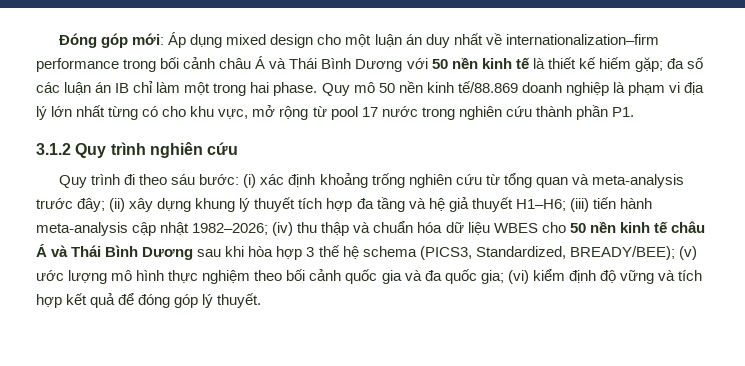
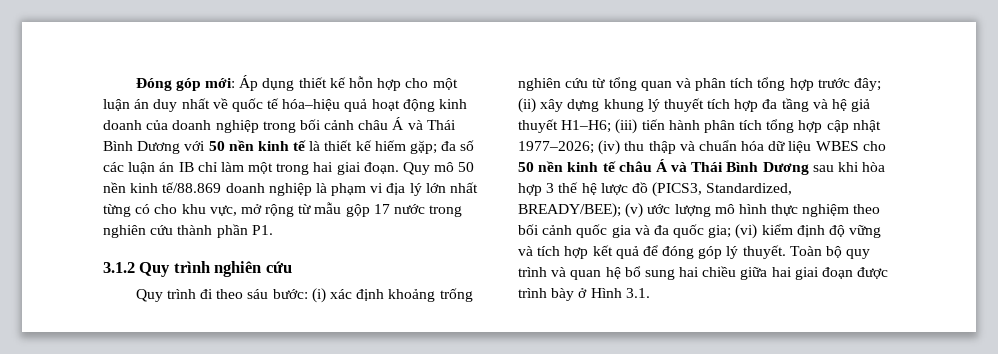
- Đóng góp mới: Áp dụng mixed design cho một luận án duy nhất về internationalization–firm performance trong bối cảnh châu Á và Thái Bình Dương với 50 nền kinh tế là thiết kế hiếm gặp; đa số các luận án IB chỉ làm một trong hai phase.
+ Đóng góp mới: Áp dụng thiết kế hỗn hợp cho một luận án duy nhất về quốc tế hóa–hiệu quả hoạt động kinh doanh của doanh nghiệp trong bối cảnh châu Á và Thái Bình Dương với 50 nền kinh tế là thiết kế hiếm gặp; đa số các luận án IB chỉ làm một trong hai giai đoạn.
- Quy mô 50 nền kinh tế/88.869 doanh nghiệp là phạm vi địa lý lớn nhất từng có cho khu vực, mở rộng từ pool 17 nước trong nghiên cứu thành phần P1.
+ Quy mô 50 nền kinh tế/88.869 doanh nghiệp là phạm vi địa lý lớn nhất từng có cho khu vực, mở rộng từ mẫu gộp 17 nước trong nghiên cứu thành phần P1.
- (i) xác định khoảng trống nghiên cứu từ tổng quan và meta-analysis trước đây;
+ (i) xác định khoảng trống nghiên cứu từ tổng quan và phân tích tổng hợp trước đây;
- (iii) tiến hành meta-analysis cập nhật 1982–2026;
+ (iii) tiến hành phân tích tổng hợp cập nhật 1977–2026;
- (iv) thu thập và chuẩn hóa dữ liệu WBES cho 50 nền kinh tế châu Á và Thái Bình Dương sau khi hòa hợp 3 thế hệ schema (PICS3, Standardized, BREADY/BEE);
+ (iv) thu thập và chuẩn hóa dữ liệu WBES cho 50 nền kinh tế châu Á và Thái Bình Dương sau khi hòa hợp 3 thế hệ lược đồ (PICS3, Standardized, BREADY/BEE);
+ Toàn bộ quy trình và quan hệ bổ sung hai chiều giữa hai giai đoạn được trình bày ở Hình 3.1.

